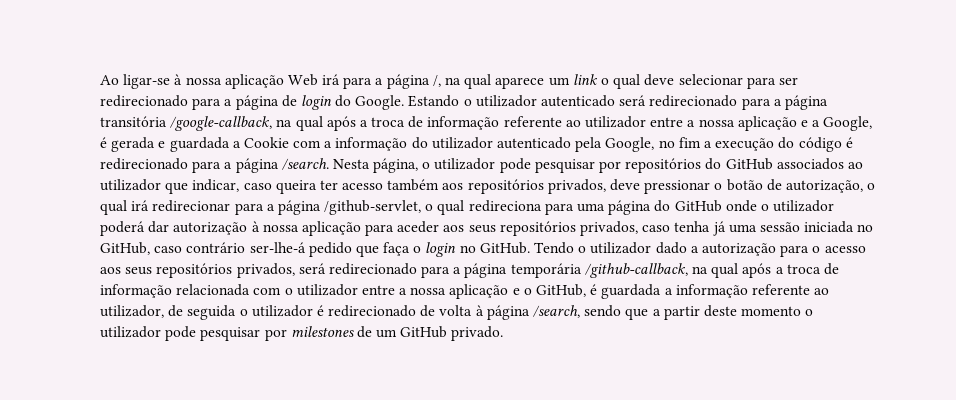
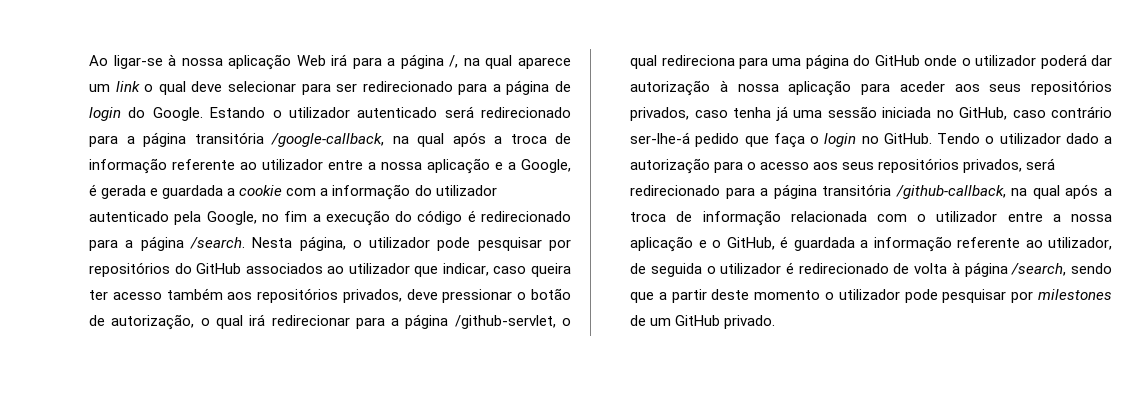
- Estando o utilizador autenticado será redirecionado para a página transitória /google-callback, na qual após a troca de informação referente ao utilizador entre a nossa aplicação e a Google, é gerada e guardada a Cookie com a informação do utilizador autenticado pela Google, no fim a execução do código é redirecionado para a página /search.
+ Estando o utilizador autenticado será redirecionado para a página transitória /google-callback, na qual após a troca de informação referente ao utilizador entre a nossa aplicação e a Google, é gerada e guardada a cookie com a informação do utilizador autenticado pela Google, no fim a execução do código é redirecionado para a página /search.
- Tendo o utilizador dado a autorização para o acesso aos seus repositórios privados, será redirecionado para a página temporária /github-callback, na qual após a troca de informação relacionada com o utilizador entre a nossa aplicação e o GitHub, é guardada a informação referente ao utilizador, de seguida o utilizador é redirecionado de volta à página /search, sendo que a partir deste momento o utilizador pode pesquisar por milestones de um GitHub privado.
+ Tendo o utilizador dado a autorização para o acesso aos seus repositórios privados, será redirecionado para a página transitória /github-callback, na qual após a troca de informação relacionada com o utilizador entre a nossa aplicação e o GitHub, é guardada a informação referente ao utilizador, de seguida o utilizador é redirecionado de volta à página /search, sendo que a partir deste momento o utilizador pode pesquisar por milestones de um GitHub privado.

